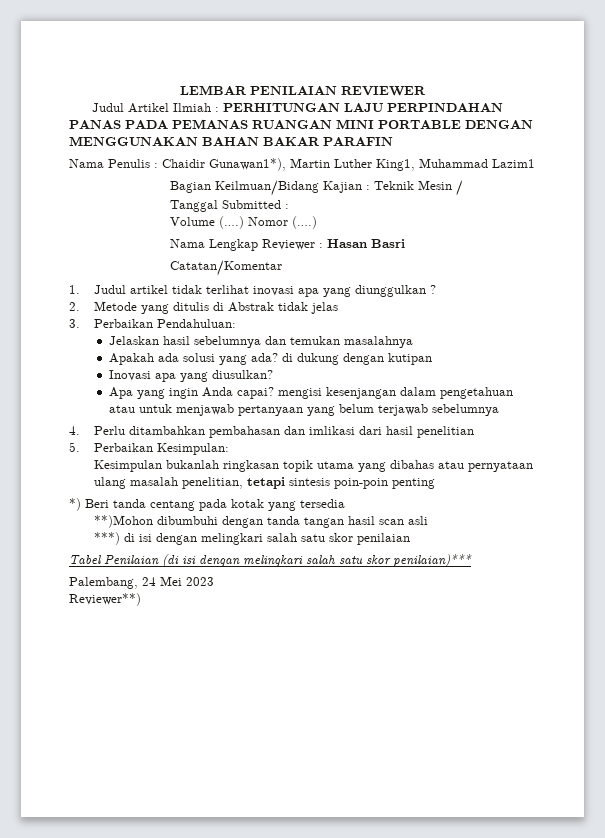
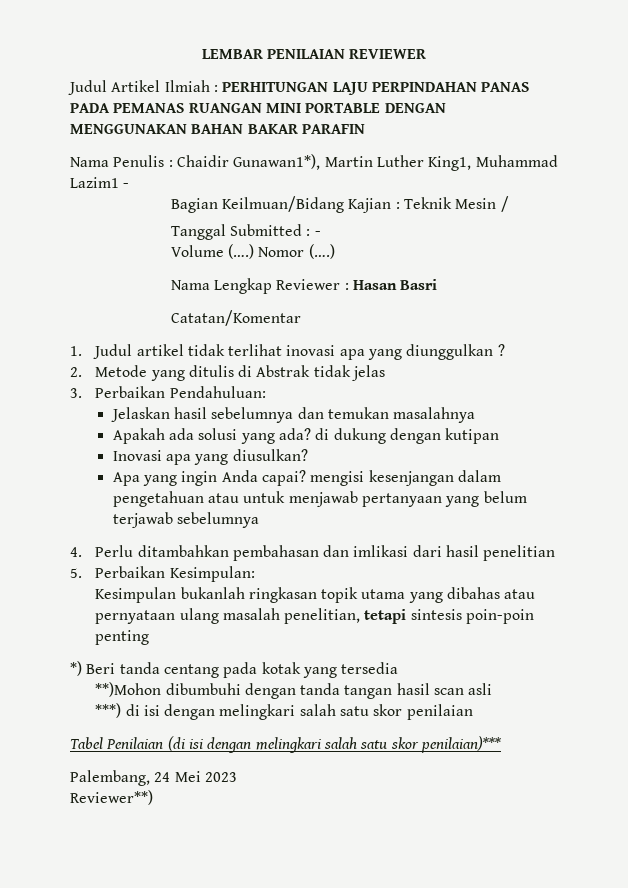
- Nama Penulis : Chaidir Gunawan1*), Martin Luther King1, Muhammad Lazim1
+ Nama Penulis : Chaidir Gunawan1*), Martin Luther King1, Muhammad Lazim1 -
- Tanggal Submitted :
+ Tanggal Submitted : -

